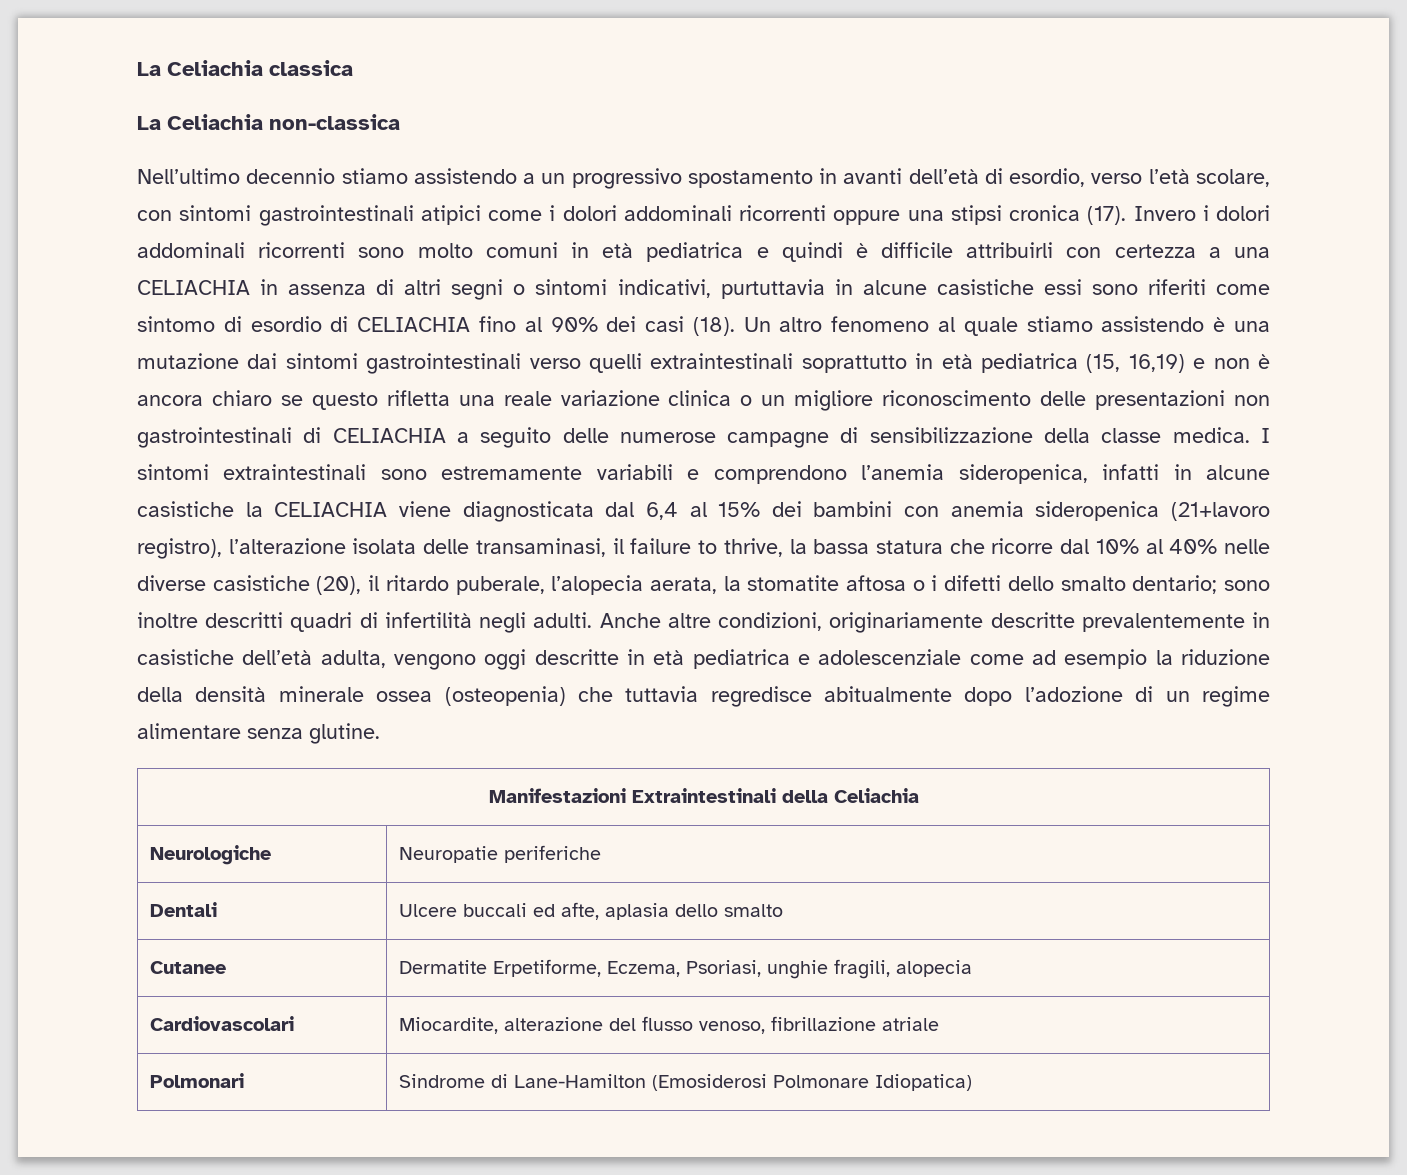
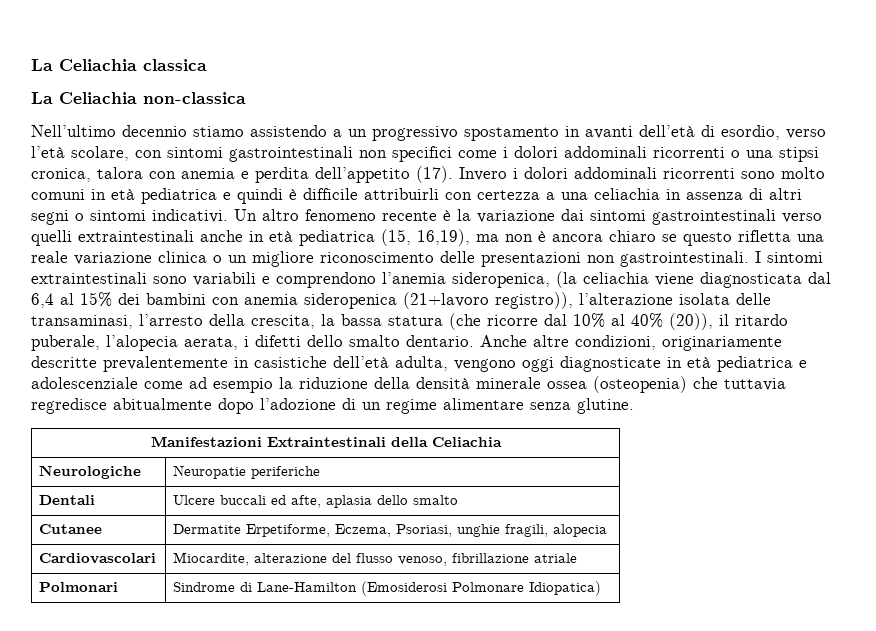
- Nell’ultimo decennio stiamo assistendo a un progressivo spostamento in avanti dell’età di esordio, verso l’età scolare, con sintomi gastrointestinali atipici come i dolori addominali ricorrenti oppure una stipsi cronica (17).
+ Nell’ultimo decennio stiamo assistendo a un progressivo spostamento in avanti dell’età di esordio, verso l’età scolare, con sintomi gastrointestinali non specifici come i dolori addominali ricorrenti o una stipsi cronica, talora con anemia e perdita dell’appetito (17).
- Invero i dolori addominali ricorrenti sono molto comuni in età pediatrica e quindi è difficile attribuirli con certezza a una CELIACHIA in assenza di altri segni o sintomi indicativi, purtuttavia in alcune casistiche essi sono riferiti come sintomo di esordio di CELIACHIA fino al 90% dei casi (18). Un altro fenomeno al quale stiamo assistendo è una mutazione dai sintomi gastrointestinali verso quelli extraintestinali soprattutto in età pediatrica (15, 16,19) e non è ancora chiaro se questo rifletta una reale variazione clinica o un migliore riconoscimento delle presentazioni non gastrointestinali di CELIACHIA a seguito delle numerose campagne di sensibilizzazione della classe medica.
+ Invero i dolori addominali ricorrenti sono molto comuni in età pediatrica e quindi è difficile attribuirli con certezza a una celiachia in assenza di altri segni o sintomi indicativi. Un altro fenomeno recente è la variazione dai sintomi gastrointestinali verso quelli extraintestinali anche in età pediatrica (15, 16,19), ma non è ancora chiaro se questo rifletta una reale variazione clinica o un migliore riconoscimento delle presentazioni non gastrointestinali.
- I sintomi extraintestinali sono estremamente variabili e comprendono l’anemia sideropenica, infatti in alcune casistiche la CELIACHIA viene diagnosticata dal 6,4 al 15% dei bambini con anemia sideropenica (21+lavoro registro), l’alterazione isolata delle transaminasi, il failure to thrive, la bassa statura che ricorre dal 10% al 40% nelle diverse casistiche (20), il ritardo puberale, l’alopecia aerata, la stomatite aftosa o i difetti dello smalto dentario; sono inoltre descritti quadri di infertilità negli adulti.
+ I sintomi extraintestinali sono variabili e comprendono l’anemia sideropenica, (la celiachia viene diagnosticata dal 6,4 al 15% dei bambini con anemia sideropenica (21+lavoro registro)), l’alterazione isolata delle transaminasi, l’arresto della crescita, la bassa statura (che ricorre dal 10% al 40% (20)), il ritardo puberale, l’alopecia aerata, i difetti dello smalto dentario.
- Anche altre condizioni, originariamente descritte prevalentemente in casistiche dell’età adulta, vengono oggi descritte in età pediatrica e adolescenziale come ad esempio la riduzione della densità minerale ossea (osteopenia) che tuttavia regredisce abitualmente dopo l’adozione di un regime alimentare senza glutine.
+ Anche altre condizioni, originariamente descritte prevalentemente in casistiche dell’età adulta, vengono oggi diagnosticate in età pediatrica e adolescenziale come ad esempio la riduzione della densità minerale ossea (osteopenia) che tuttavia regredisce abitualmente dopo l’adozione di un regime alimentare senza glutine.

